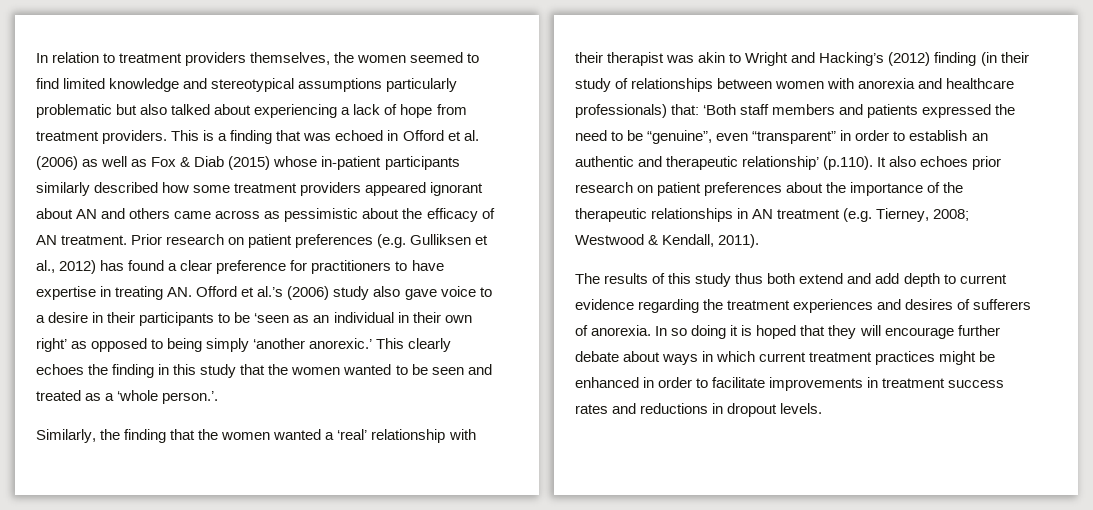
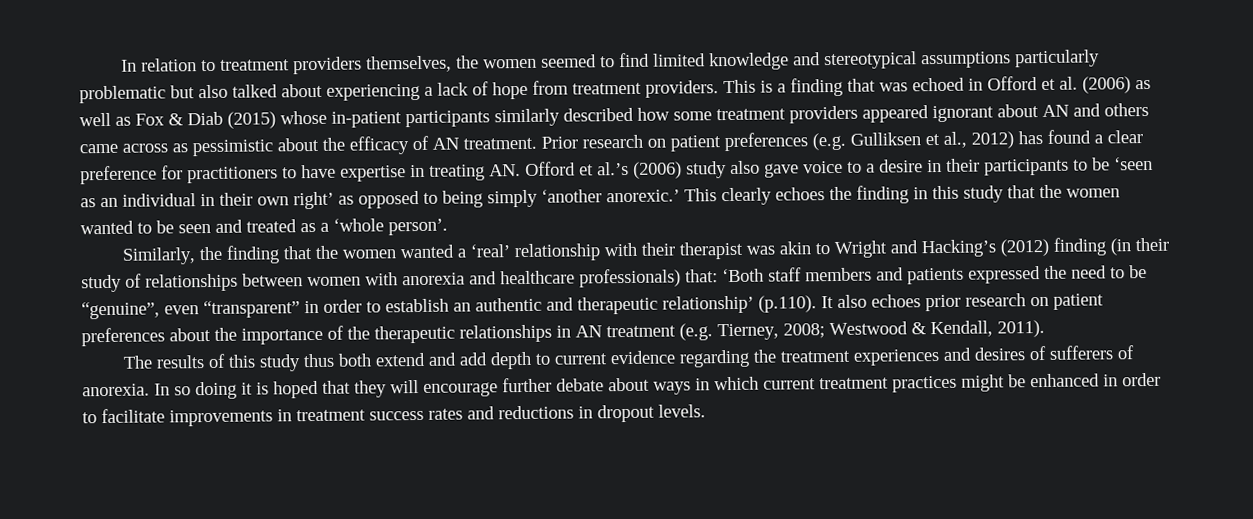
- This clearly echoes the finding in this study that the women wanted to be seen and treated as a ‘whole person.’.
+ This clearly echoes the finding in this study that the women wanted to be seen and treated as a ‘whole person’.

